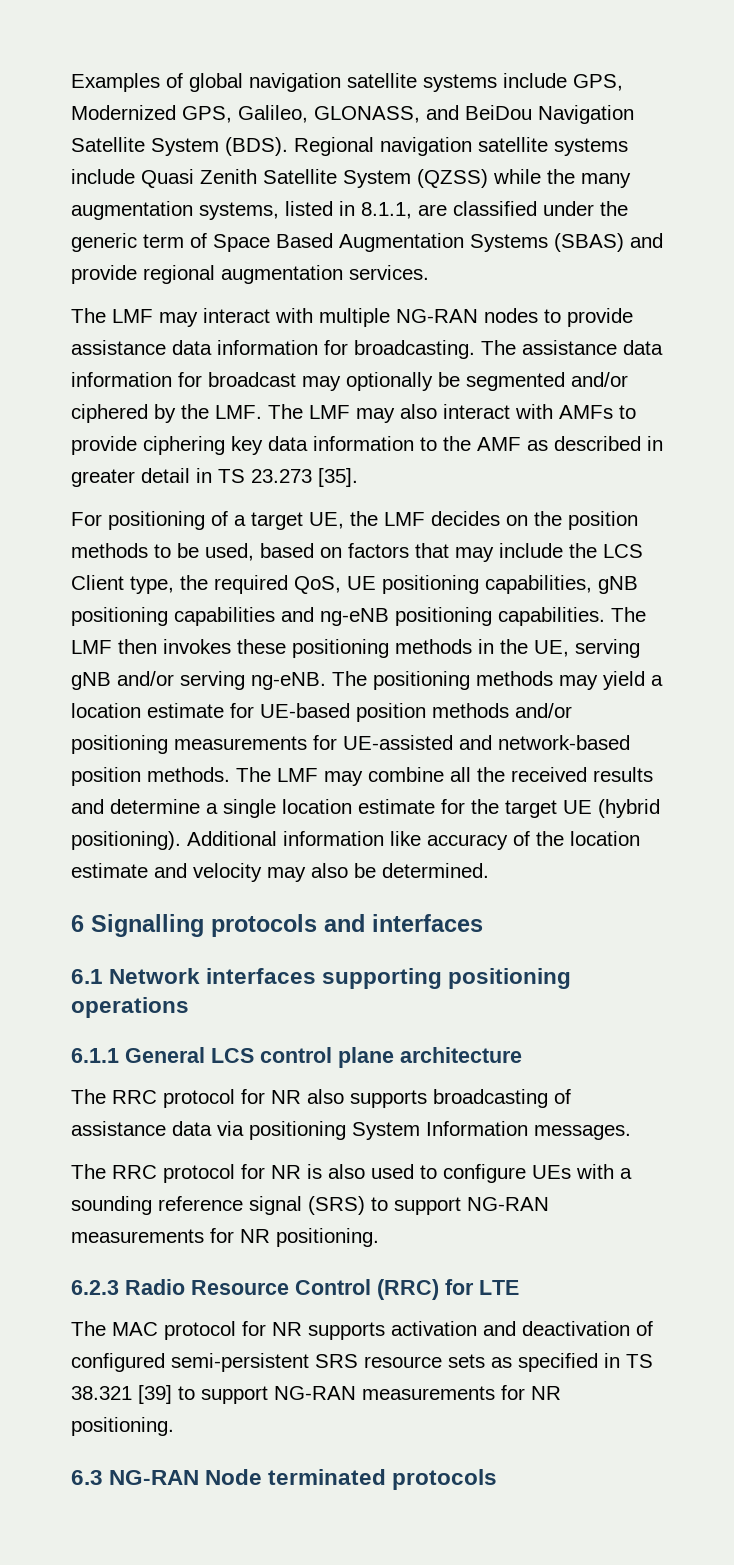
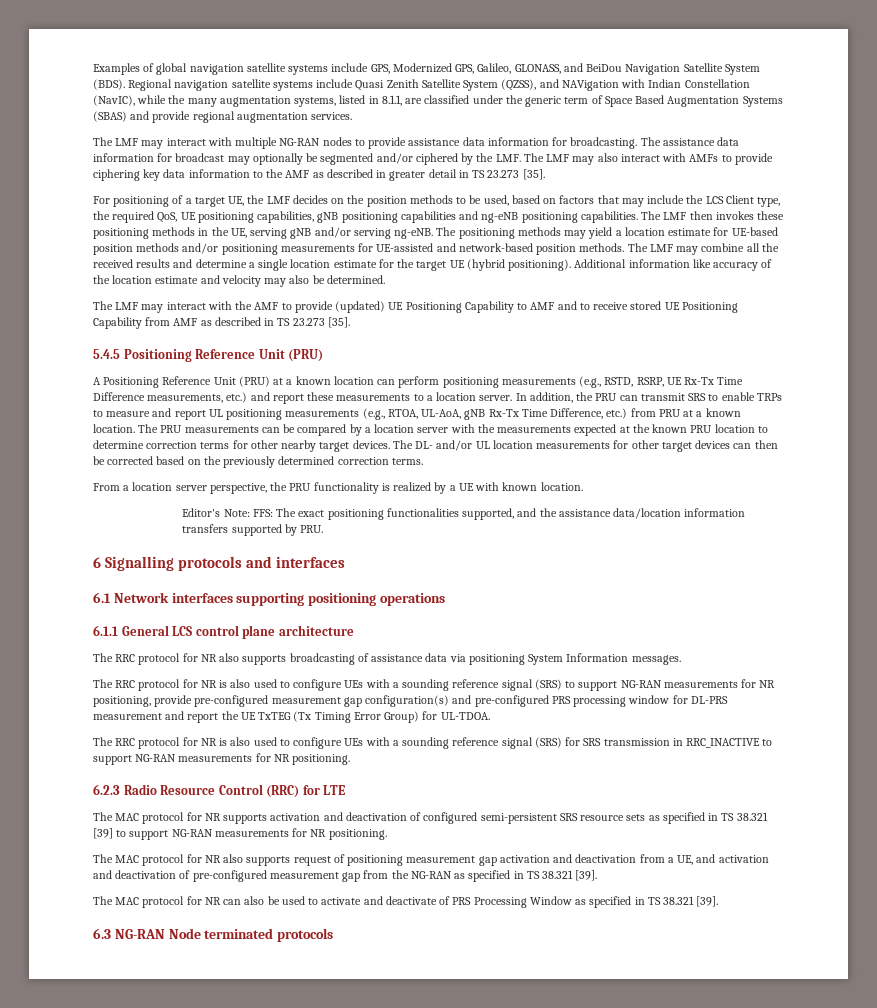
- Regional navigation satellite systems include Quasi Zenith Satellite System (QZSS) while the many augmentation systems, listed in 8.1.1, are classified under the generic term of Space Based Augmentation Systems (SBAS) and provide regional augmentation services.
+ Regional navigation satellite systems include Quasi Zenith Satellite System (QZSS), and NAVigation with Indian Constellation (NavIC), while the many augmentation systems, listed in 8.1.1, are classified under the generic term of Space Based Augmentation Systems (SBAS) and provide regional augmentation services.
+ The LMF may interact with the AMF to provide (updated) UE Positioning Capability to AMF and to receive stored UE Positioning Capability from AMF as described in TS 23.273 [35].
+ 5.4.5 Positioning Reference Unit (PRU)
+ A Positioning Reference Unit (PRU) at a known location can perform positioning measurements (e.g., RSTD, RSRP, UE Rx-Tx Time Difference measurements, etc.) and report these measurements to a location server. In addition, the PRU can transmit SRS to enable TRPs to measure and report UL positioning measurements (e.g., RTOA, UL-AoA, gNB Rx-Tx Time Difference, etc.) from PRU at a known location. The PRU measurements can be compared by a location server with the measurements expected at the known PRU location to determine correction terms for other nearby target devices. The DL- and/or UL location measurements for other target devices can then be corrected based on the previously determined correction terms.
+ From a location server perspective, the PRU functionality is realized by a UE with known location.
+ Editor's Note: FFS: The exact positioning functionalities supported, and the assistance data/location information transfers supported by PRU.
- The RRC protocol for NR is also used to configure UEs with a sounding reference signal (SRS) to support NG-RAN measurements for NR positioning.
+ The RRC protocol for NR is also used to configure UEs with a sounding reference signal (SRS) to support NG-RAN measurements for NR positioning, provide pre-configured measurement gap configuration(s) and pre-configured PRS processing window for DL-PRS measurement and report the UE TxTEG (Tx Timing Error Group) for UL-TDOA.
+ The RRC protocol for NR is also used to configure UEs with a sounding reference signal (SRS) for SRS transmission in RRC_INACTIVE to support NG-RAN measurements for NR positioning.
+ The MAC protocol for NR also supports request of positioning measurement gap activation and deactivation from a UE, and activation and deactivation of pre-configured measurement gap from the NG-RAN as specified in TS 38.321 [39].
+ The MAC protocol for NR can also be used to activate and deactivate of PRS Processing Window as specified in TS 38.321 [39].

